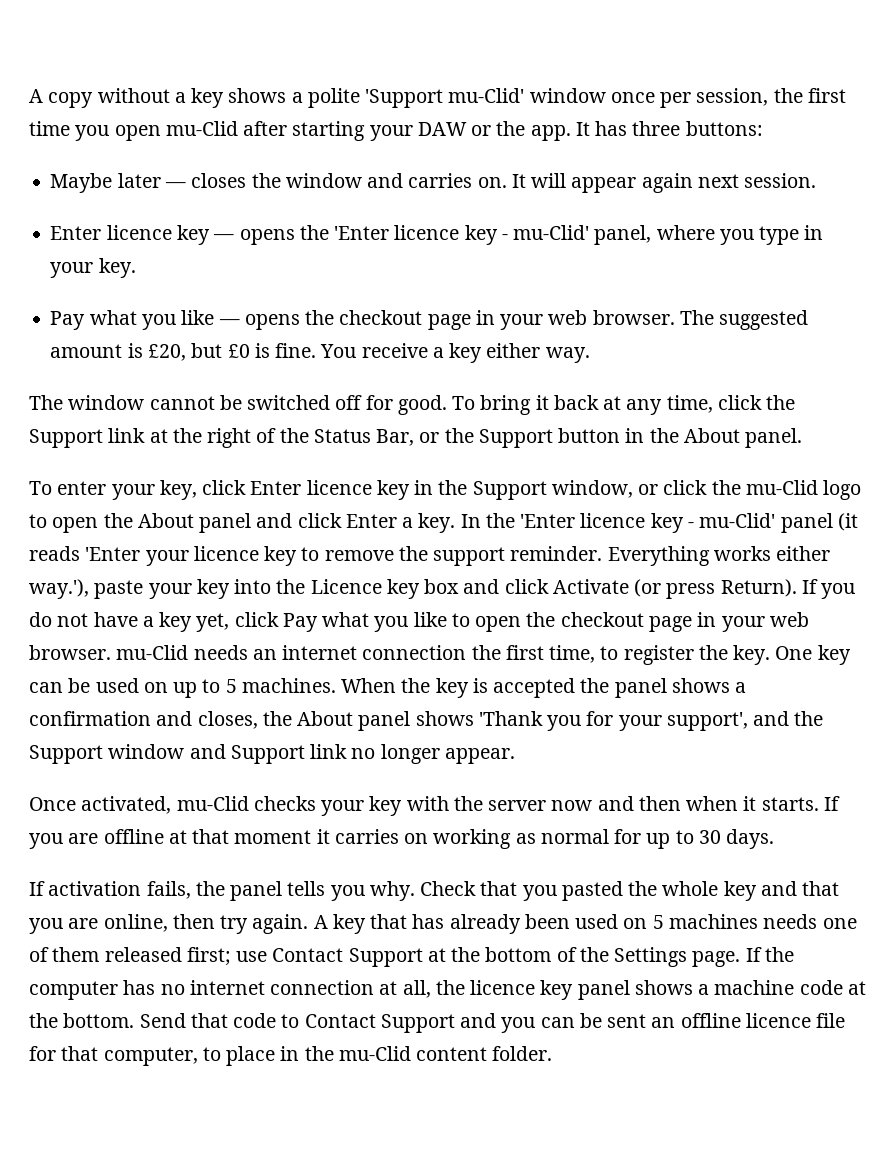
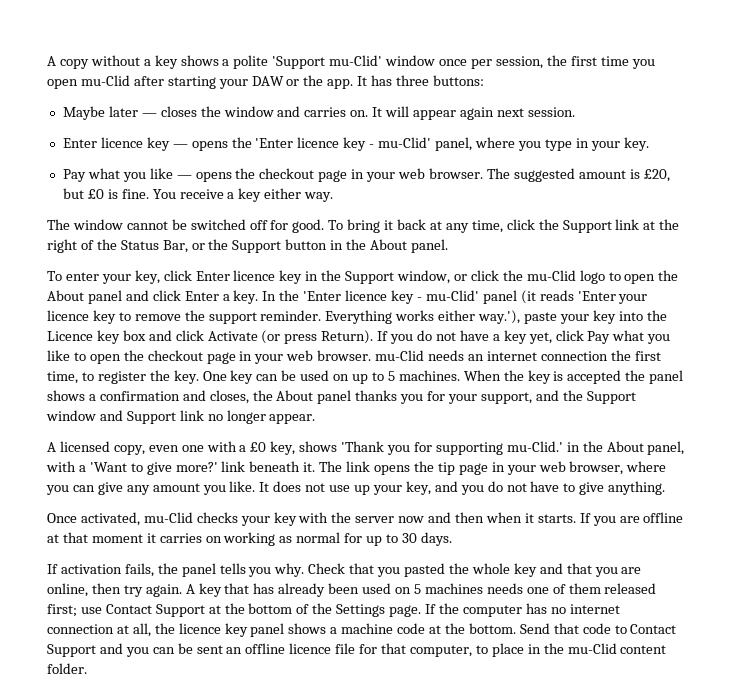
- When the key is accepted the panel shows a confirmation and closes, the About panel shows 'Thank you for your support', and the Support window and Support link no longer appear.
+ When the key is accepted the panel shows a confirmation and closes, the About panel thanks you for your support, and the Support window and Support link no longer appear.
+ A licensed copy, even one with a £0 key, shows 'Thank you for supporting mu-Clid.' in the About panel, with a 'Want to give more?' link beneath it. The link opens the tip page in your web browser, where you can give any amount you like. It does not use up your key, and you do not have to give anything.

